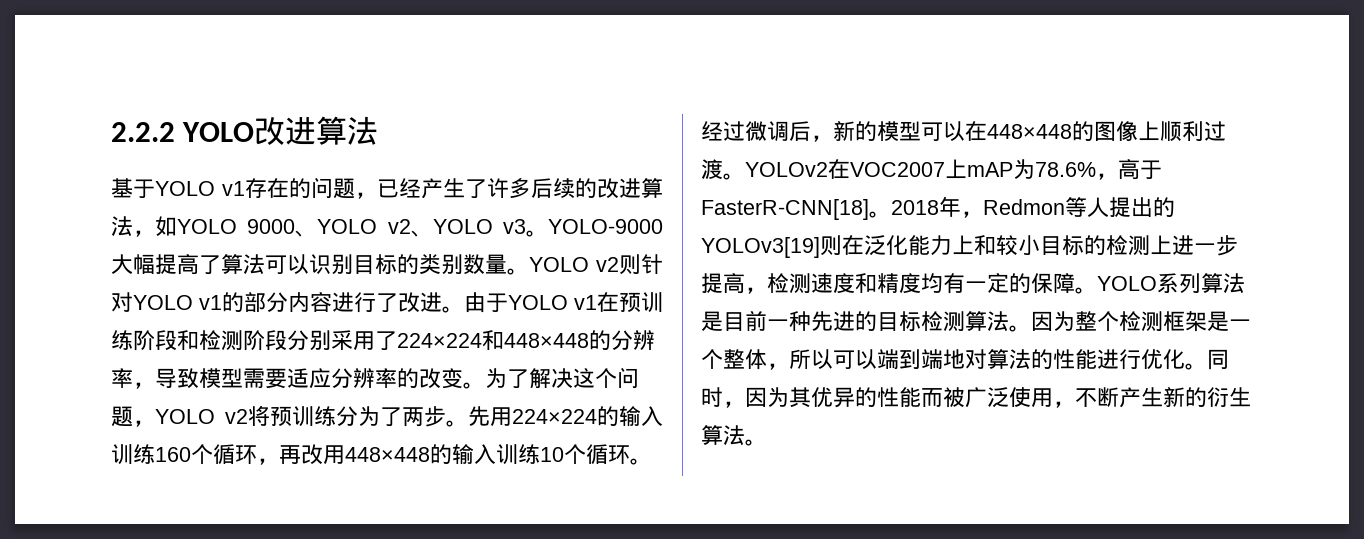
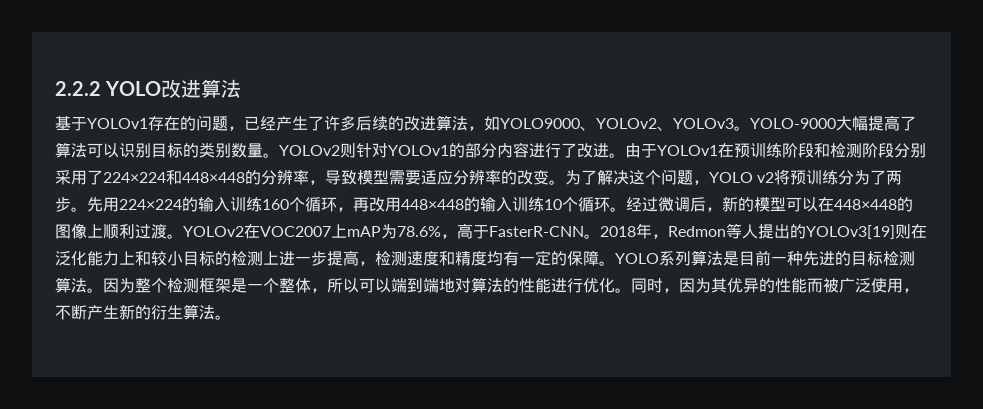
- 基于YOLO v1存在的问题，已经产生了许多后续的改进算法，如YOLO 9000、YOLO v2、YOLO v3。
+ 基于YOLOv1存在的问题，已经产生了许多后续的改进算法，如YOLO9000、YOLOv2、YOLOv3。
- YOLO v2则针对YOLO v1的部分内容进行了改进。
+ YOLOv2则针对YOLOv1的部分内容进行了改进。
- 由于YOLO v1在预训练阶段和检测阶段分别采用了224×224和448×448的分辨率，导致模型需要适应分辨率的改变。
+ 由于YOLOv1在预训练阶段和检测阶段分别采用了224×224和448×448的分辨率，导致模型需要适应分辨率的改变。
- YOLOv2在VOC2007上mAP为78.6%，高于FasterR-CNN[18]。
+ YOLOv2在VOC2007上mAP为78.6%，高于FasterR-CNN。

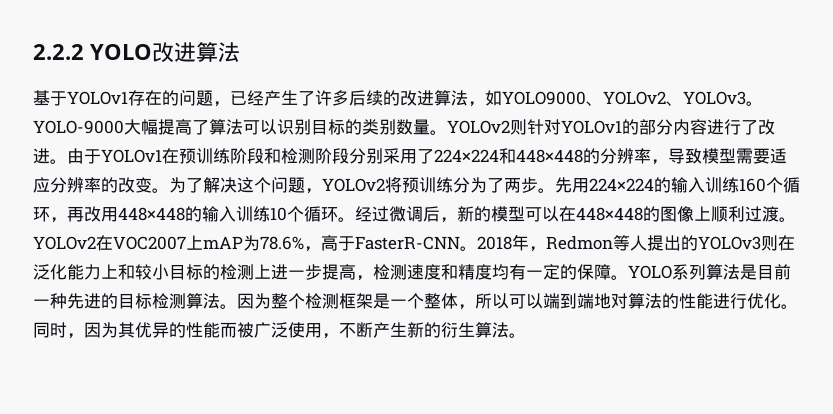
- 为了解决这个问题，YOLO v2将预训练分为了两步。
+ 为了解决这个问题，YOLOv2将预训练分为了两步。
- 2018年，Redmon等人提出的YOLOv3[19]则在泛化能力上和较小目标的检测上进一步提高，检测速度和精度均有一定的保障。
+ 2018年，Redmon等人提出的YOLOv3则在泛化能力上和较小目标的检测上进一步提高，检测速度和精度均有一定的保障。

